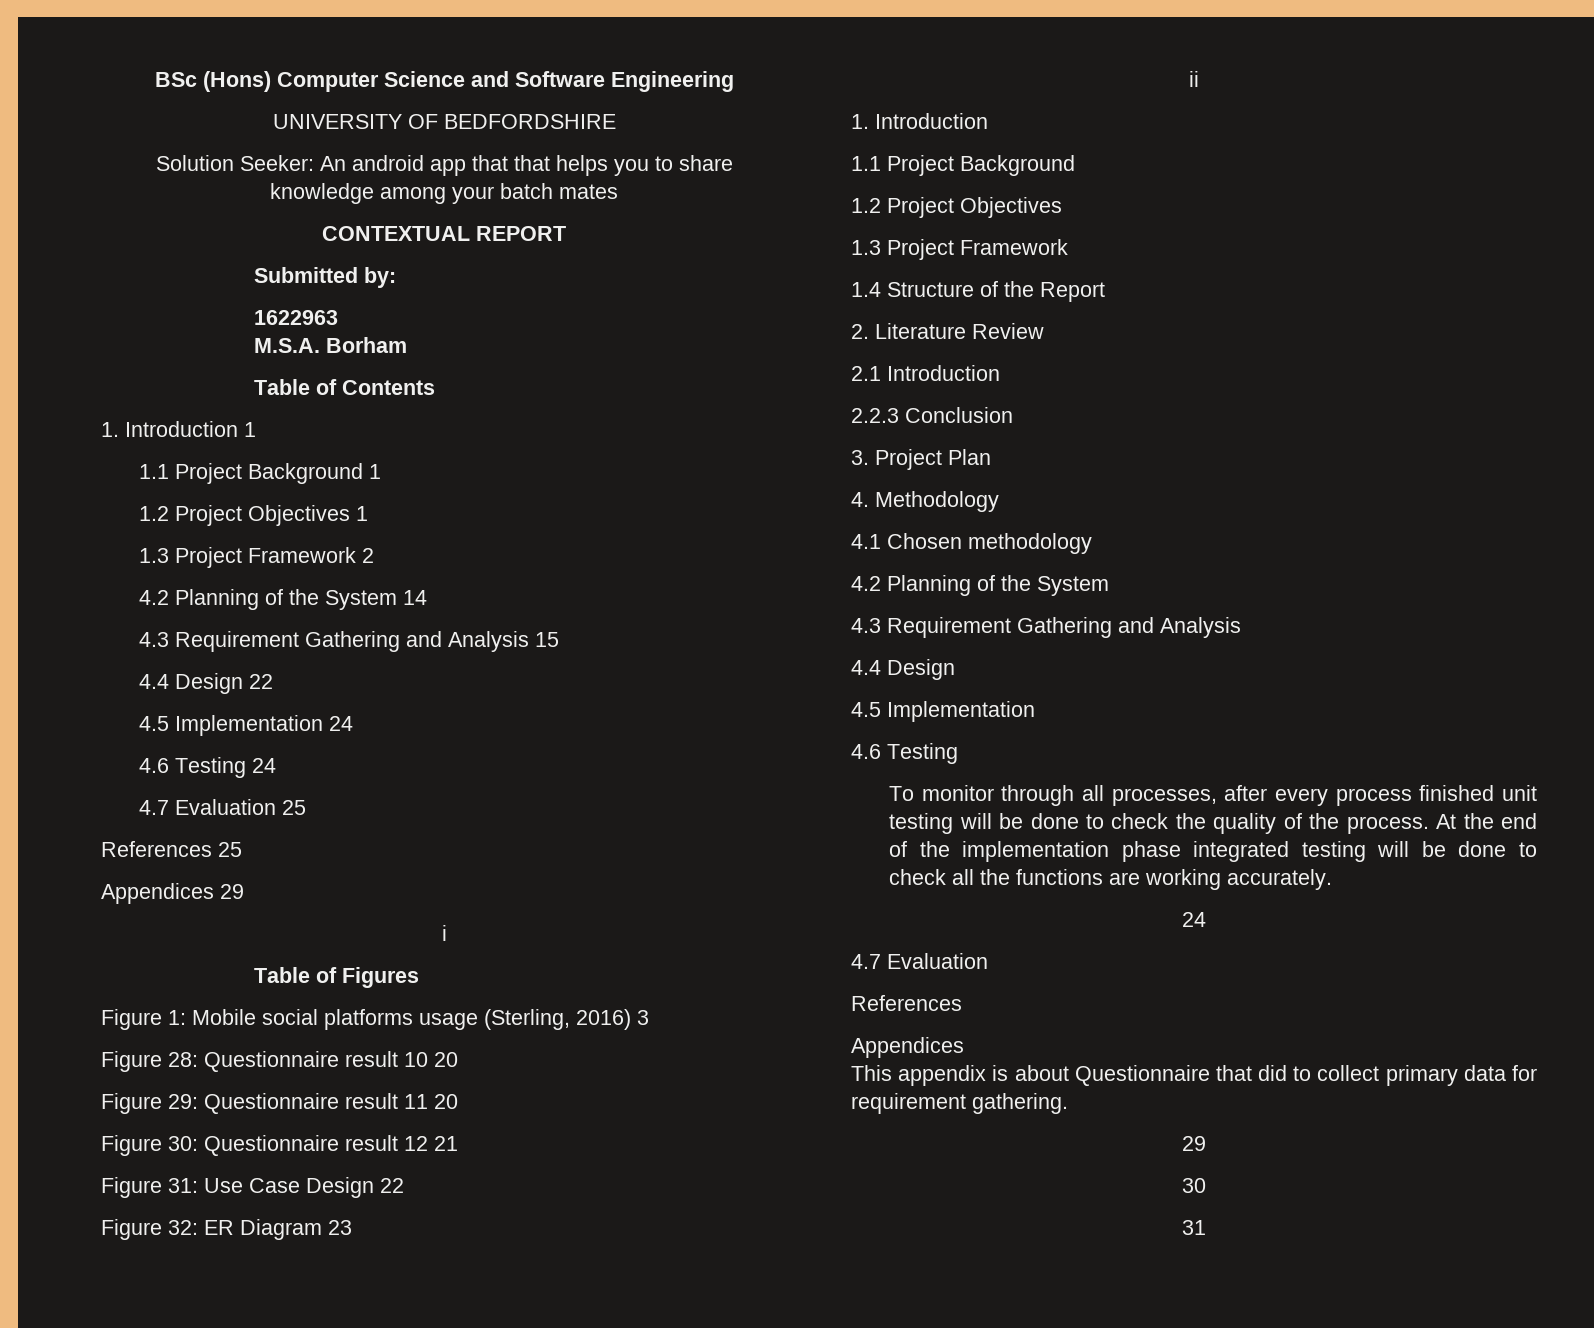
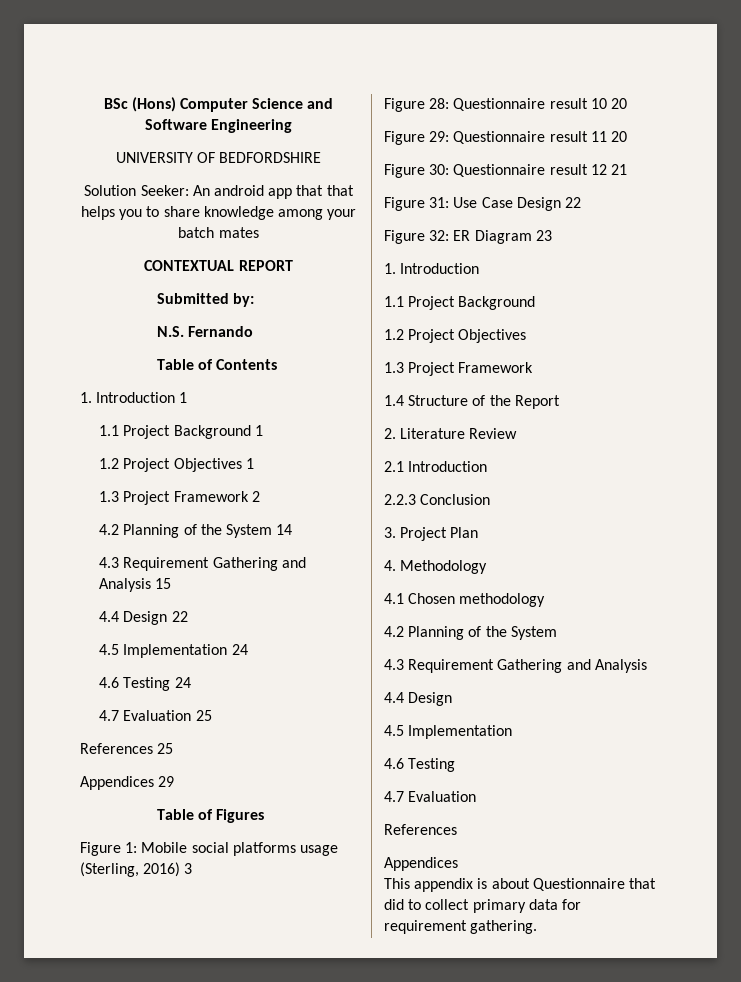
- 1622963
- M.S.A. Borham
+ N.S. Fernando
- i
- ii
- To monitor through all processes, after every process finished unit testing will be done to check the quality of the process. At the end of the implementation phase integrated testing will be done to check all the functions are working accurately.
- 24
  This appendix is about Questionnaire that did to collect primary data for requirement gathering.
- 29
- 30
- 31

